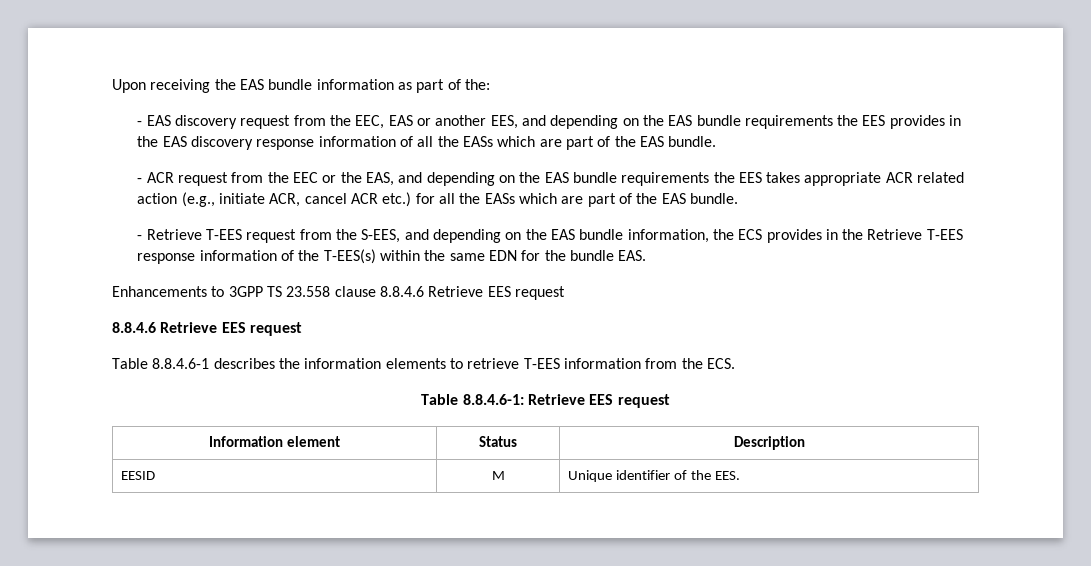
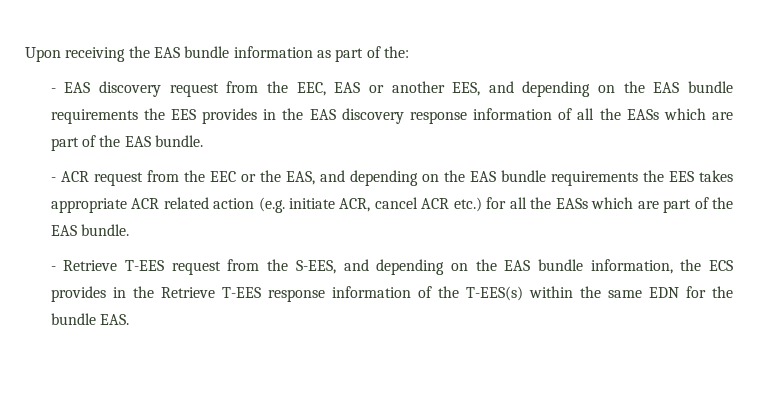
- - ACR request from the EEC or the EAS, and depending on the EAS bundle requirements the EES takes appropriate ACR related action (e.g., initiate ACR, cancel ACR etc.) for all the EASs which are part of the EAS bundle.
+ - ACR request from the EEC or the EAS, and depending on the EAS bundle requirements the EES takes appropriate ACR related action (e.g. initiate ACR, cancel ACR etc.) for all the EASs which are part of the EAS bundle.
- Enhancements to 3GPP TS 23.558 clause 8.8.4.6 Retrieve EES request
- 8.8.4.6 Retrieve EES request
- Table 8.8.4.6-1 describes the information elements to retrieve T-EES information from the ECS.
- Table 8.8.4.6-1: Retrieve EES request
- Information element | Status | Description
- EESID | M | Unique identifier of the EES.

